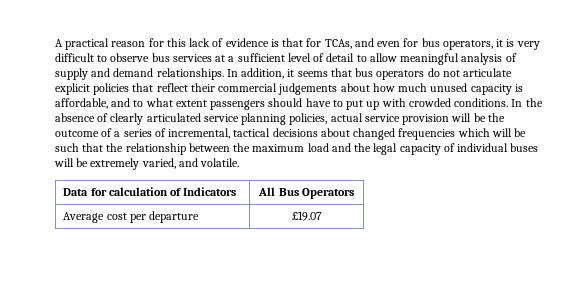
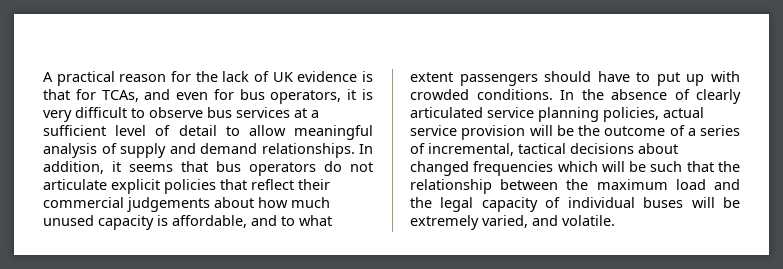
- A practical reason for this lack of evidence is that for TCAs, and even for bus operators, it is very difficult to observe bus services at a sufficient level of detail to allow meaningful analysis of supply and demand relationships.
+ A practical reason for the lack of UK evidence is that for TCAs, and even for bus operators, it is very difficult to observe bus services at a sufficient level of detail to allow meaningful analysis of supply and demand relationships.
- Data for calculation of Indicators | All Bus Operators
- Average cost per departure | £19.07

